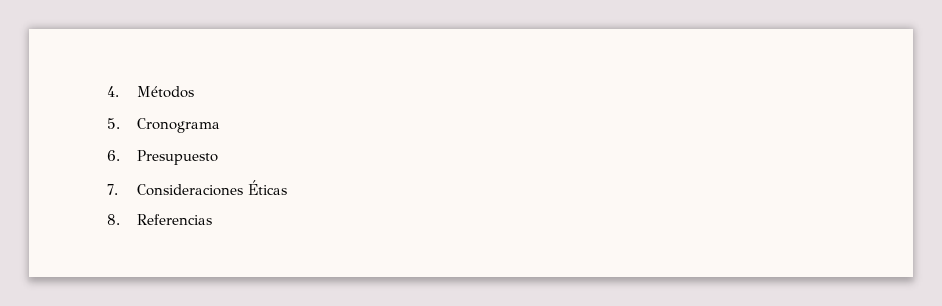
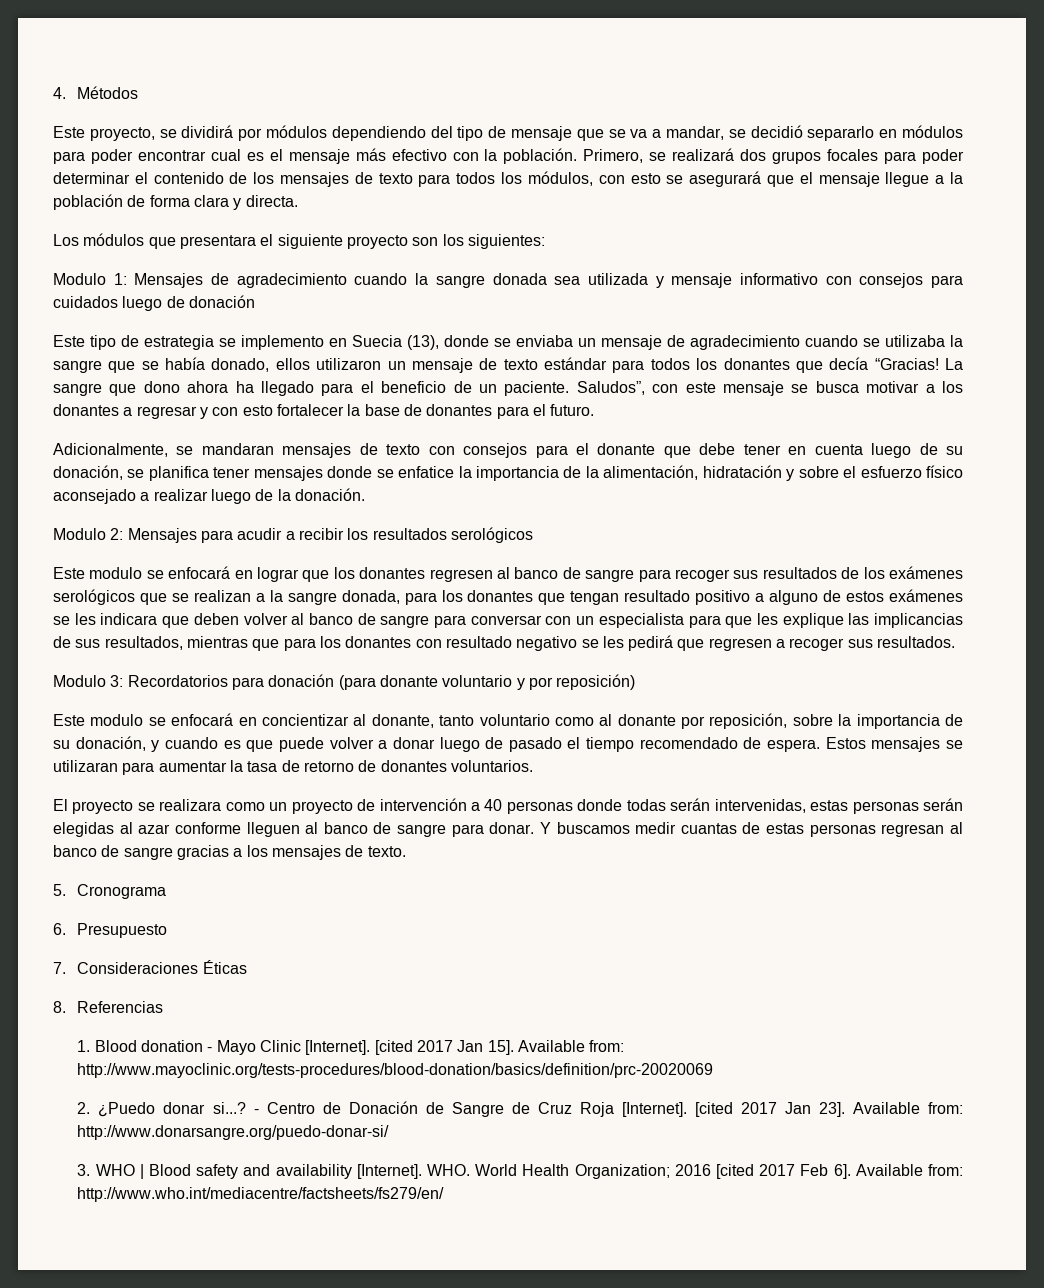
+ Este proyecto, se dividirá por módulos dependiendo del tipo de mensaje que se va a mandar, se decidió separarlo en módulos para poder encontrar cual es el mensaje más efectivo con la población. Primero, se realizará dos grupos focales para poder determinar el contenido de los mensajes de texto para todos los módulos, con esto se asegurará que el mensaje llegue a la población de forma clara y directa.
+ Los módulos que presentara el siguiente proyecto son los siguientes:
+ Modulo 1: Mensajes de agradecimiento cuando la sangre donada sea utilizada y mensaje informativo con consejos para cuidados luego de donación
+ Este tipo de estrategia se implemento en Suecia (13), donde se enviaba un mensaje de agradecimiento cuando se utilizaba la sangre que se había donado, ellos utilizaron un mensaje de texto estándar para todos los donantes que decía “Gracias! La sangre que dono ahora ha llegado para el beneficio de un paciente. Saludos”, con este mensaje se busca motivar a los donantes a regresar y con esto fortalecer la base de donantes para el futuro.
+ Adicionalmente, se mandaran mensajes de texto con consejos para el donante que debe tener en cuenta luego de su donación, se planifica tener mensajes donde se enfatice la importancia de la alimentación, hidratación y sobre el esfuerzo físico aconsejado a realizar luego de la donación.
+ Modulo 2: Mensajes para acudir a recibir los resultados serológicos
+ Este modulo se enfocará en lograr que los donantes regresen al banco de sangre para recoger sus resultados de los exámenes serológicos que se realizan a la sangre donada, para los donantes que tengan resultado positivo a alguno de estos exámenes se les indicara que deben volver al banco de sangre para conversar con un especialista para que les explique las implicancias de sus resultados, mientras que para los donantes con resultado negativo se les pedirá que regresen a recoger sus resultados.
+ Modulo 3: Recordatorios para donación (para donante voluntario y por reposición)
+ Este modulo se enfocará en concientizar al donante, tanto voluntario como al donante por reposición, sobre la importancia de su donación, y cuando es que puede volver a donar luego de pasado el tiempo recomendado de espera. Estos mensajes se utilizaran para aumentar la tasa de retorno de donantes voluntarios.
+ El proyecto se realizara como un proyecto de intervención a 40 personas donde todas serán intervenidas, estas personas serán elegidas al azar conforme lleguen al banco de sangre para donar. Y buscamos medir cuantas de estas personas regresan al banco de sangre gracias a los mensajes de texto.
+ 1. Blood donation - Mayo Clinic [Internet]. [cited 2017 Jan 15]. Available from: http://www.mayoclinic.org/tests-procedures/blood-donation/basics/definition/prc-20020069
+ 2. ¿Puedo donar si...? - Centro de Donación de Sangre de Cruz Roja [Internet]. [cited 2017 Jan 23]. Available from: http://www.donarsangre.org/puedo-donar-si/
+ 3. WHO | Blood safety and availability [Internet]. WHO. World Health Organization; 2016 [cited 2017 Feb 6]. Available from: http://www.who.int/mediacentre/factsheets/fs279/en/

